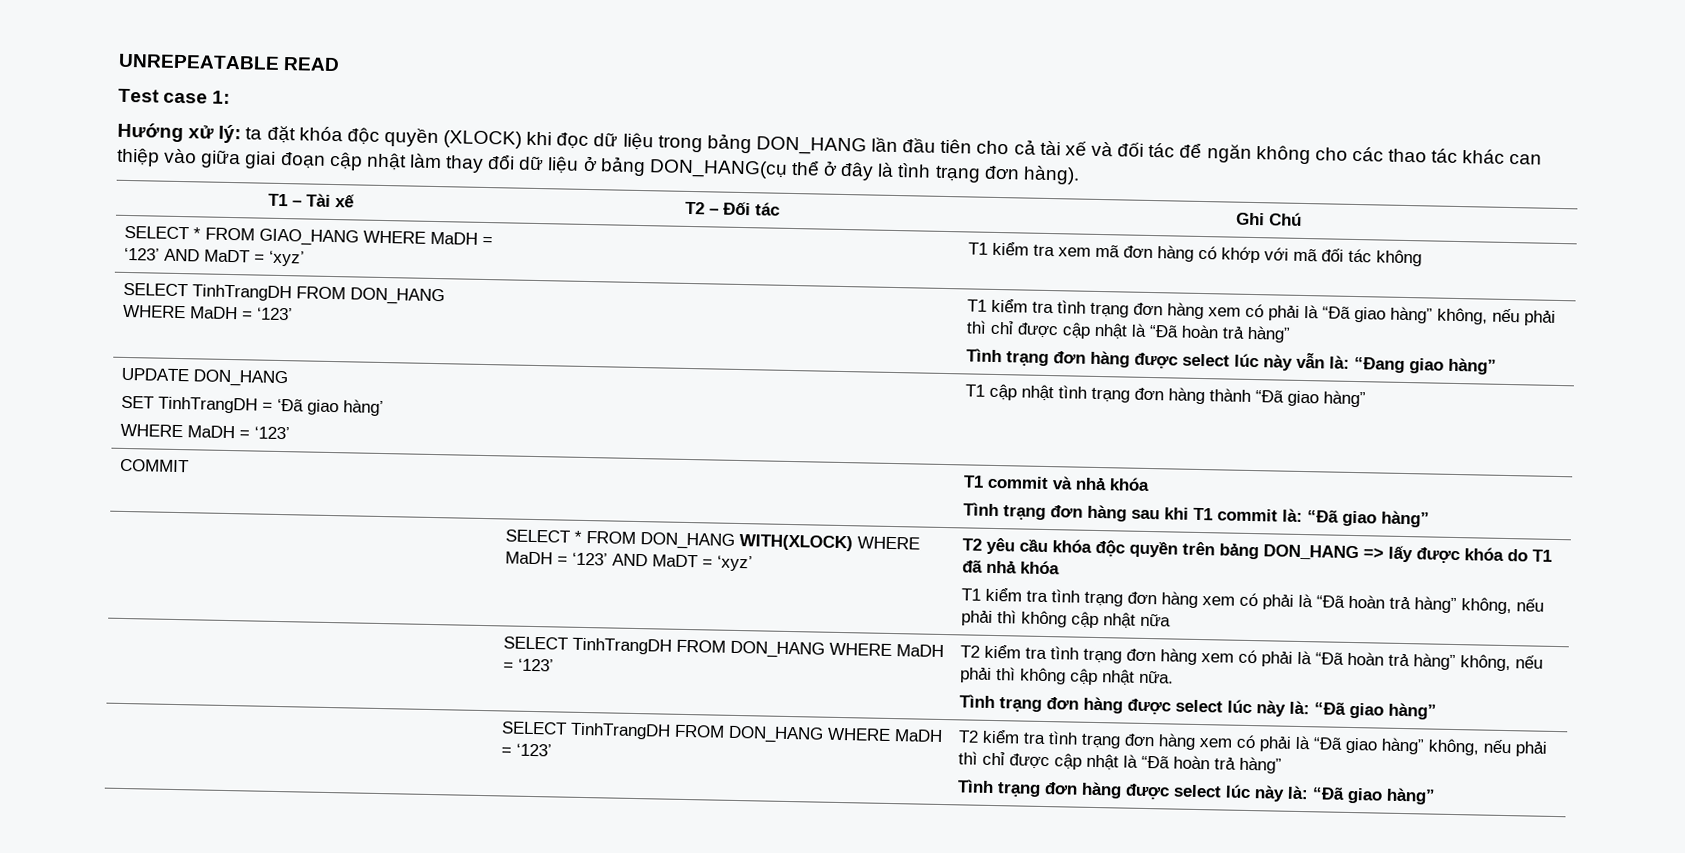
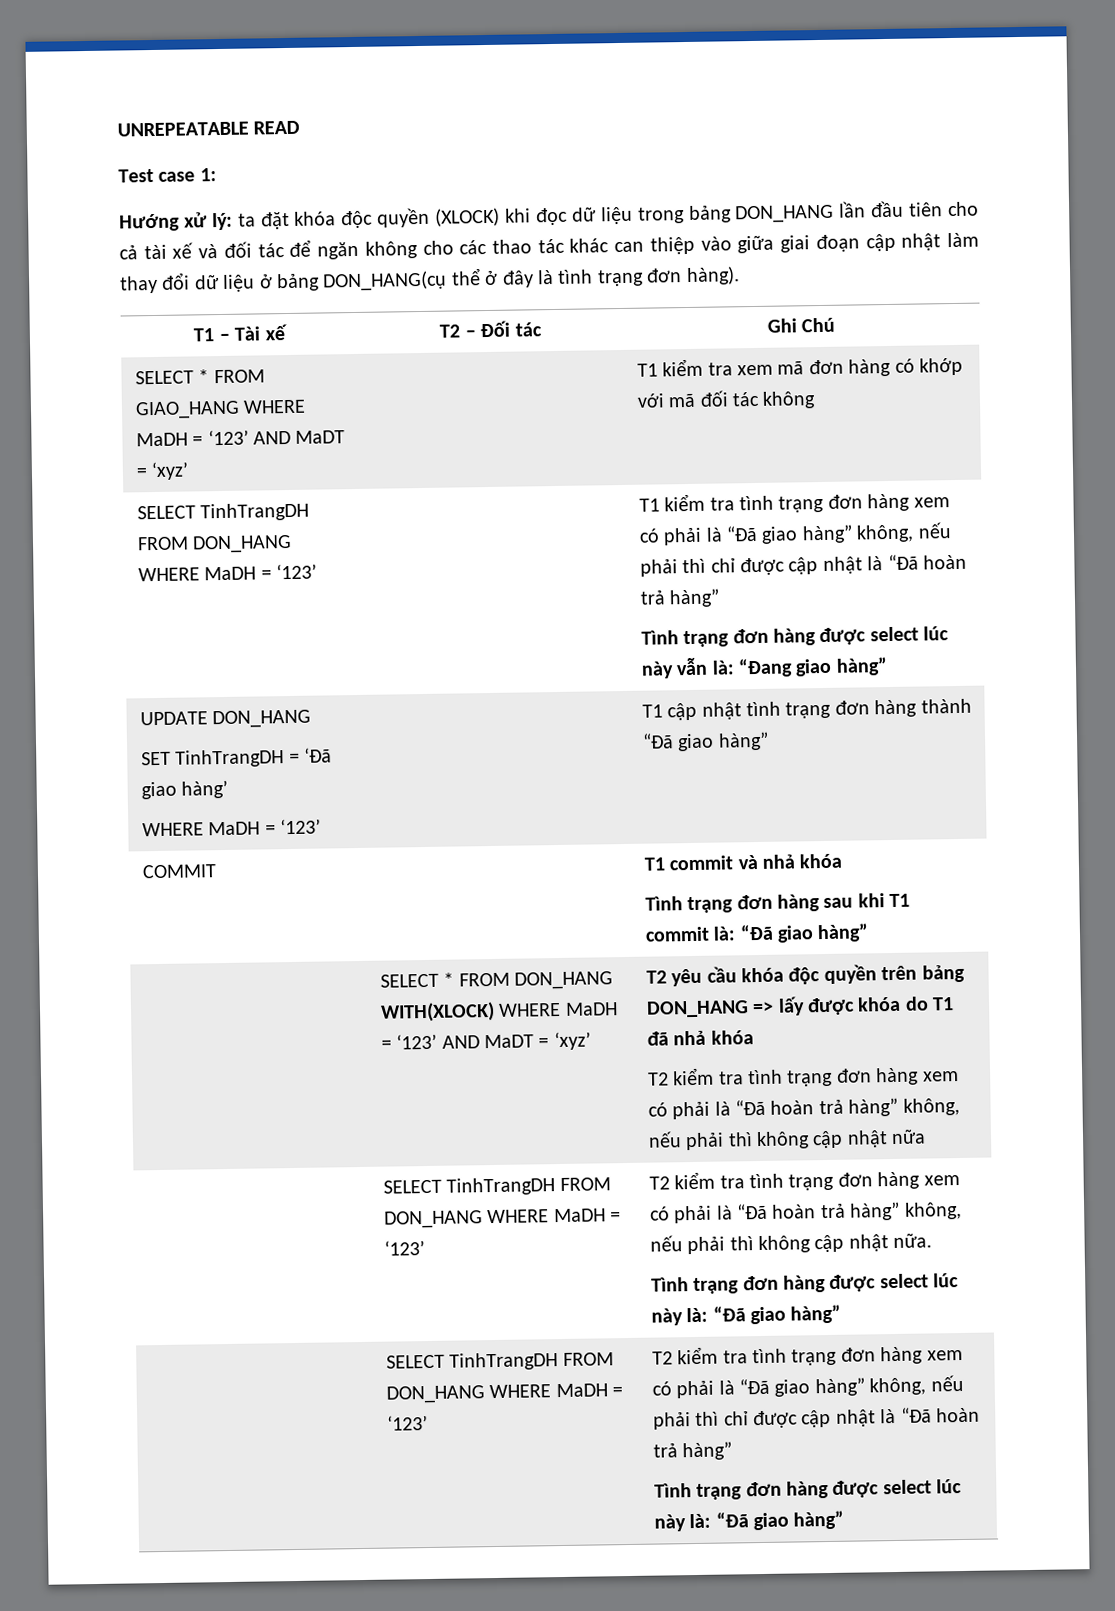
- T1 kiểm tra tình trạng đơn hàng xem có phải là “Đã hoàn trả hàng” không, nếu phải thì không cập nhật nữa
+ T2 kiểm tra tình trạng đơn hàng xem có phải là “Đã hoàn trả hàng” không, nếu phải thì không cập nhật nữa

